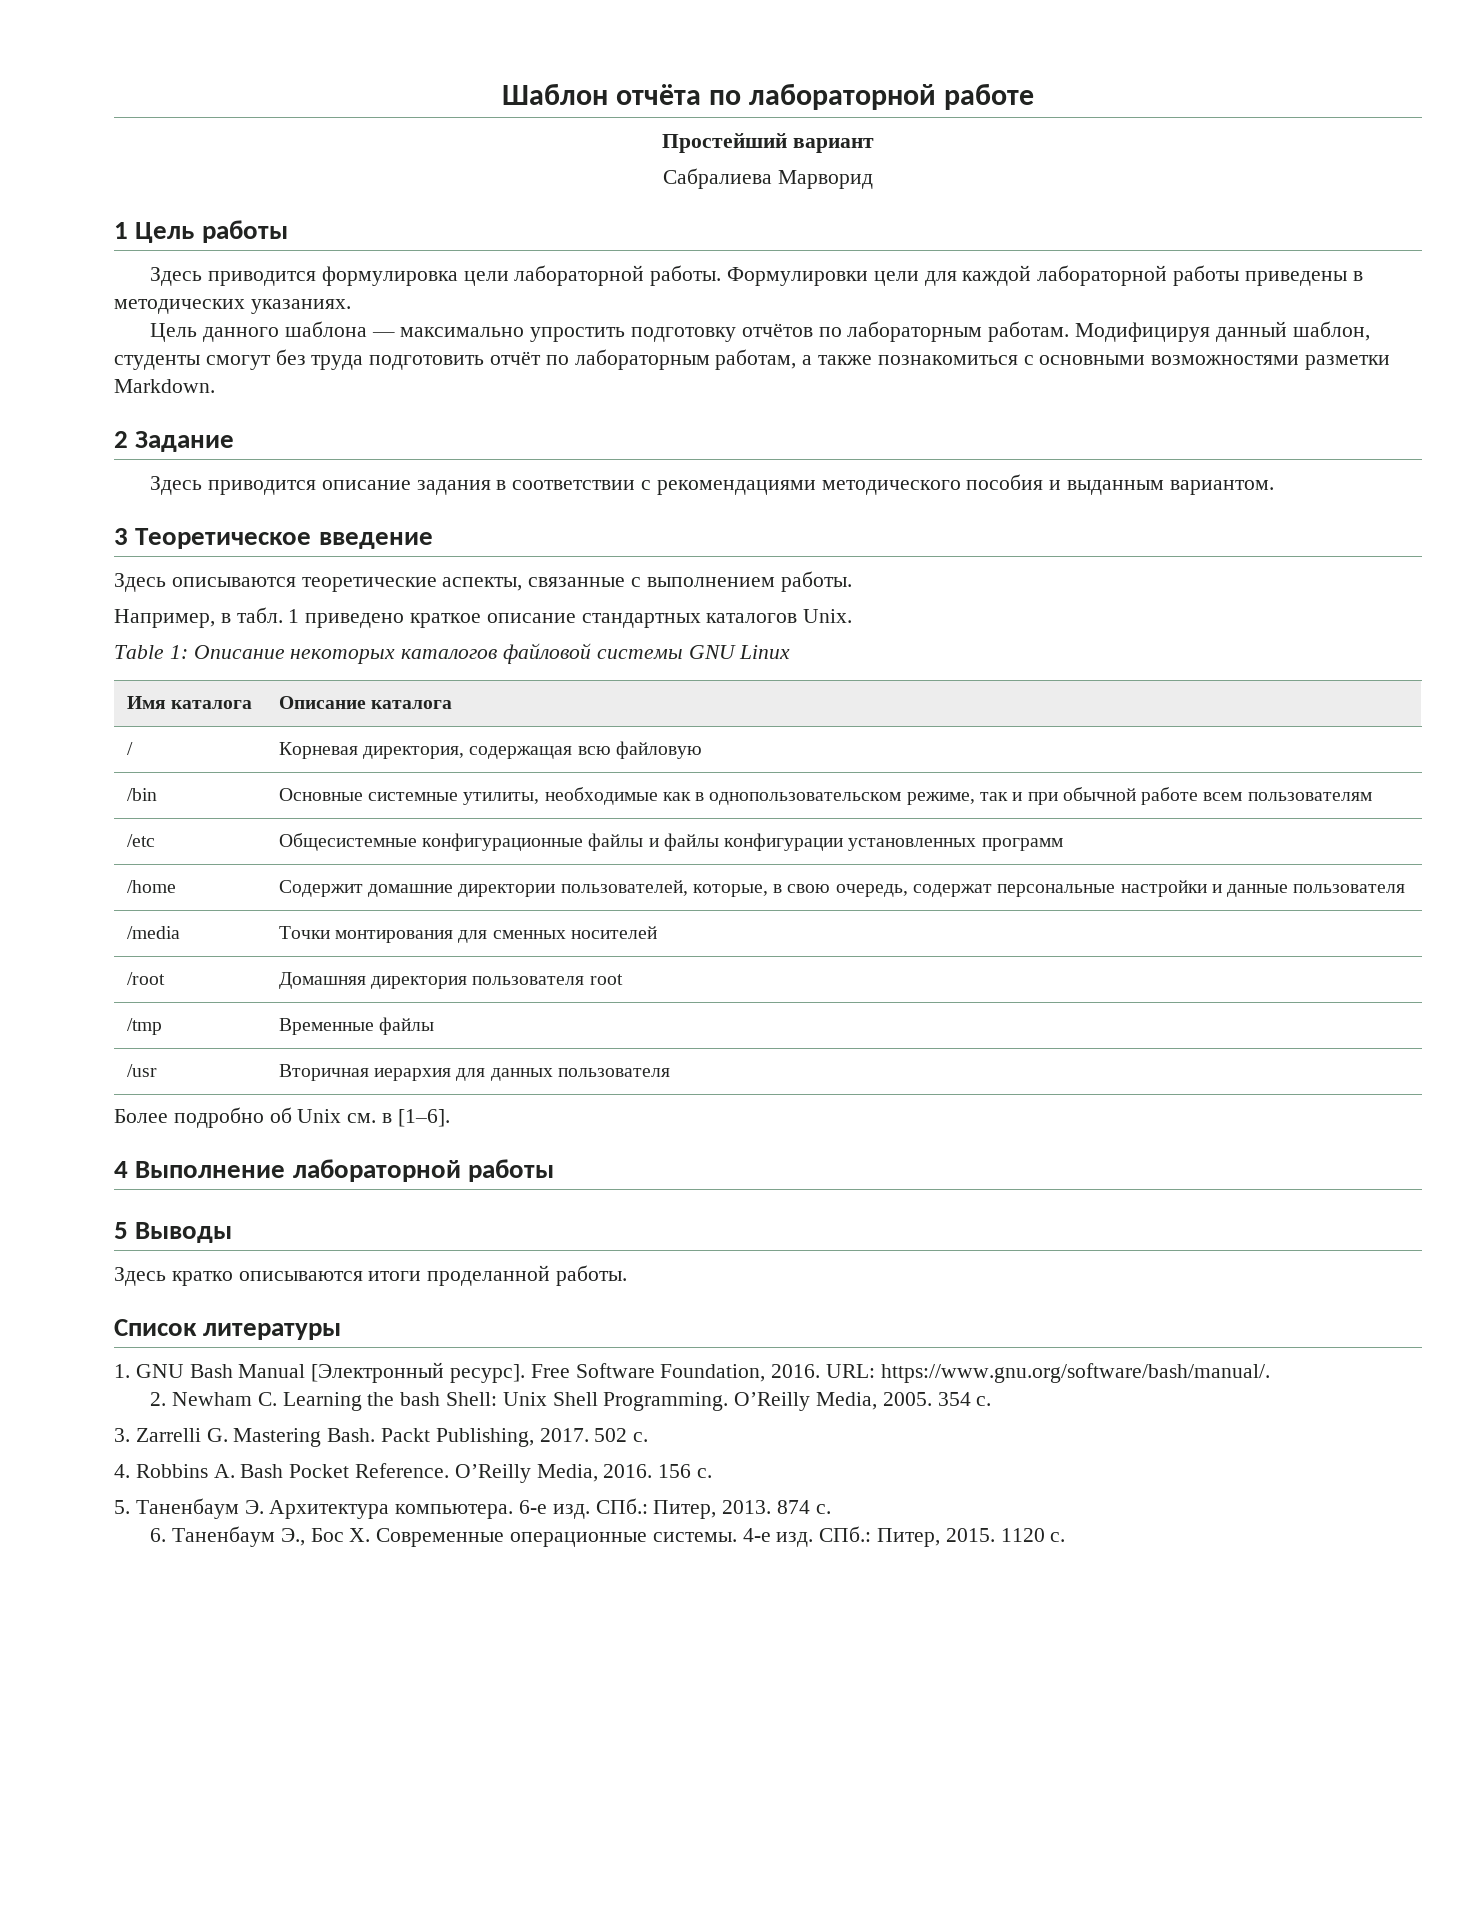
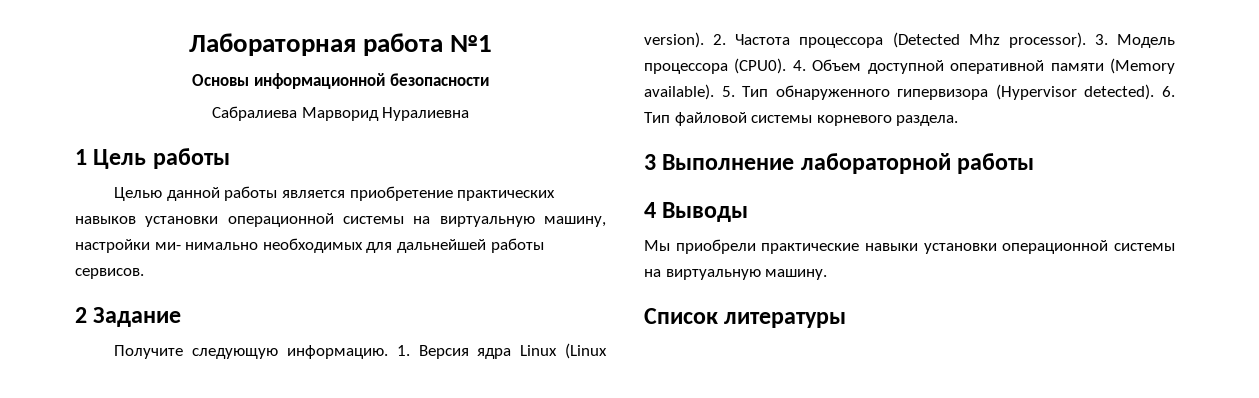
- Шаблон отчёта по лабораторной работе
- Простейший вариант
+ Лабораторная работа №1
+ Основы информационной безопасности
- Сабралиева Марворид
+ Сабралиева Марворид Нуралиевна
- Здесь приводится формулировка цели лабораторной работы. Формулировки цели для каждой лабораторной работы приведены в методических указаниях.
- Цель данного шаблона — максимально упростить подготовку отчётов по лабораторным работам. Модифицируя данный шаблон, студенты смогут без труда подготовить отчёт по лабораторным работам, а также познакомиться с основными возможностями разметки Markdown.
+ Целью данной работы является приобретение практических навыков установки операционной системы на виртуальную машину, настройки ми- нимально необходимых для дальнейшей работы сервисов.
  2 Задание
- Здесь приводится описание задания в соответствии с рекомендациями методического пособия и выданным вариантом.
- 3 Теоретическое введение
- Здесь описываются теоретические аспекты, связанные с выполнением работы.
- Например, в табл. 1 приведено краткое описание стандартных каталогов Unix.
- Table 1: Описание некоторых каталогов файловой системы GNU Linux
- Имя каталога | Описание каталога
- / | Корневая директория, содержащая всю файловую
- /bin | Основные системные утилиты, необходимые как в однопользовательском режиме, так и при обычной работе всем пользователям
- /etc | Общесистемные конфигурационные файлы и файлы конфигурации установленных программ
- /home | Содержит домашние директории пользователей, которые, в свою очередь, содержат персональные настройки и данные пользователя
- /media | Точки монтирования для сменных носителей
- /root | Домашняя директория пользователя root
- /tmp | Временные файлы
- /usr | Вторичная иерархия для данных пользователя
- Более подробно об Unix см. в [1–6].
- 4 Выполнение лабораторной работы
+ Получите следующую информацию. 1. Версия ядра Linux (Linux version). 2. Частота процессора (Detected Mhz processor). 3. Модель процессора (CPU0). 4. Объем доступной оперативной памяти (Memory available). 5. Тип обнаруженного гипервизора (Hypervisor detected). 6. Тип файловой системы корневого раздела.
+ 3 Выполнение лабораторной работы
- 5 Выводы
+ 4 Выводы
- Здесь кратко описываются итоги проделанной работы.
+ Мы приобрели практические навыки установки операционной системы на виртуальную машину.
  Список литературы
- 1. GNU Bash Manual [Электронный ресурс]. Free Software Foundation, 2016. URL: https://www.gnu.org/software/bash/manual/.
- 2. Newham C. Learning the bash Shell: Unix Shell Programming. O’Reilly Media, 2005. 354 с.
- 3. Zarrelli G. Mastering Bash. Packt Publishing, 2017. 502 с.
- 4. Robbins A. Bash Pocket Reference. O’Reilly Media, 2016. 156 с.
- 5. Таненбаум Э. Архитектура компьютера. 6-е изд. СПб.: Питер, 2013. 874 с.
- 6. Таненбаум Э., Бос Х. Современные операционные системы. 4-е изд. СПб.: Питер, 2015. 1120 с.

